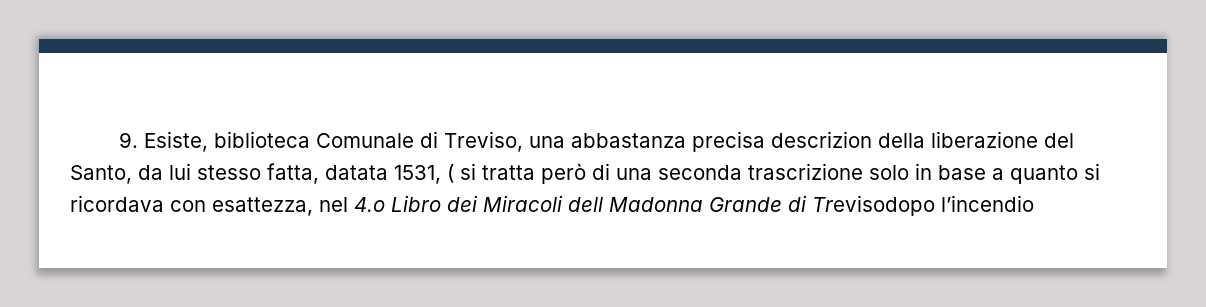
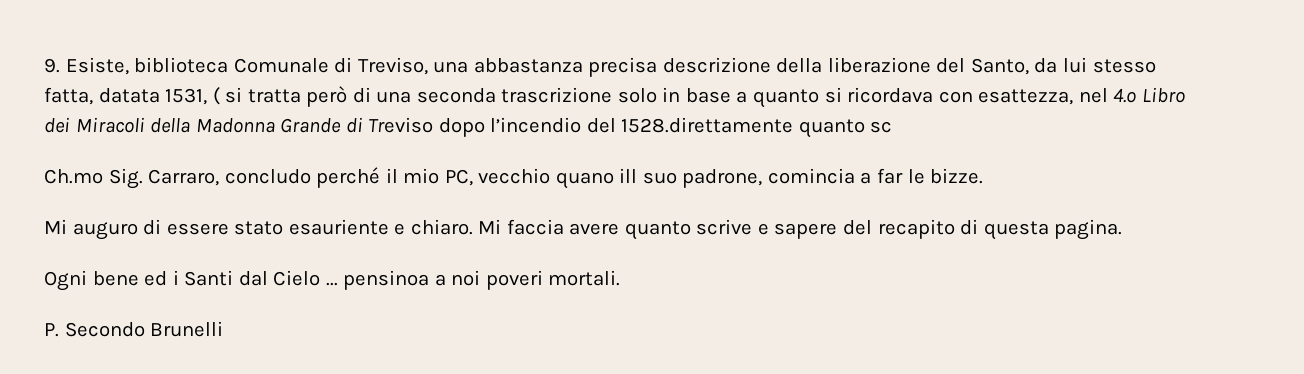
- 9. Esiste, biblioteca Comunale di Treviso, una abbastanza precisa descrizion della liberazione del Santo, da lui stesso fatta, datata 1531, ( si tratta però di una seconda trascrizione solo in base a quanto si ricordava con esattezza, nel 4.o Libro dei Miracoli dell Madonna Grande di Trevisodopo l’incendio
+ 9. Esiste, biblioteca Comunale di Treviso, una abbastanza precisa descrizione della liberazione del Santo, da lui stesso fatta, datata 1531, ( si tratta però di una seconda trascrizione solo in base a quanto si ricordava con esattezza, nel 4.o Libro dei Miracoli della Madonna Grande di Treviso dopo l’incendio del 1528.direttamente quanto sc
+ Ch.mo Sig. Carraro, concludo perché il mio PC, vecchio quano ill suo padrone, comincia a far le bizze.
+ Mi auguro di essere stato esauriente e chiaro. Mi faccia avere quanto scrive e sapere del recapito di questa pagina.
+ Ogni bene ed i Santi dal Cielo ... pensinoa a noi poveri mortali.
+ P. Secondo Brunelli

